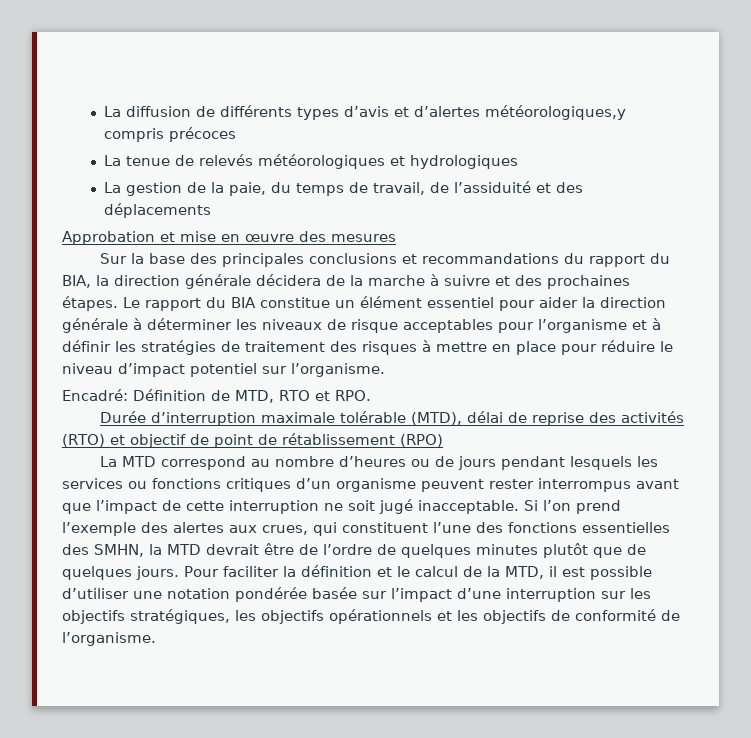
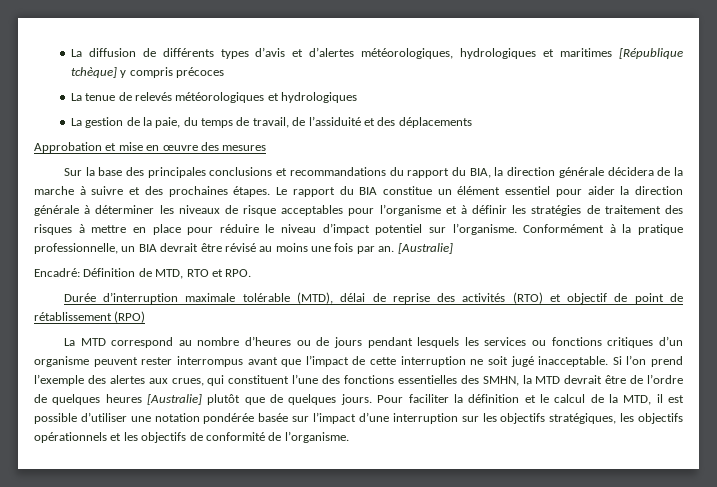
- La diffusion de différents types d’avis et d’alertes météorologiques,y compris précoces
+ La diffusion de différents types d’avis et d’alertes météorologiques, hydrologiques et maritimes [République tchèque] y compris précoces
+ Conformément à la pratique professionnelle, un BIA devrait être révisé au moins une fois par an. [Australie]
- Si l’on prend l’exemple des alertes aux crues, qui constituent l’une des fonctions essentielles des SMHN, la MTD devrait être de l’ordre de quelques minutes plutôt que de quelques jours.
+ Si l’on prend l’exemple des alertes aux crues, qui constituent l’une des fonctions essentielles des SMHN, la MTD devrait être de l’ordre de quelques heures [Australie] plutôt que de quelques jours.

